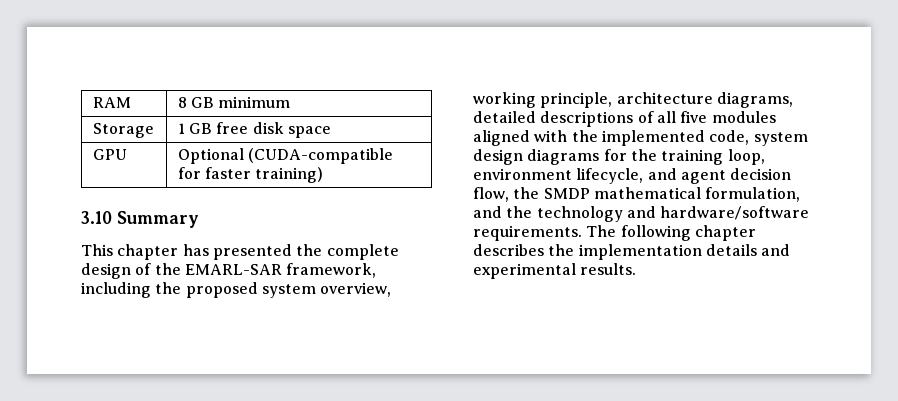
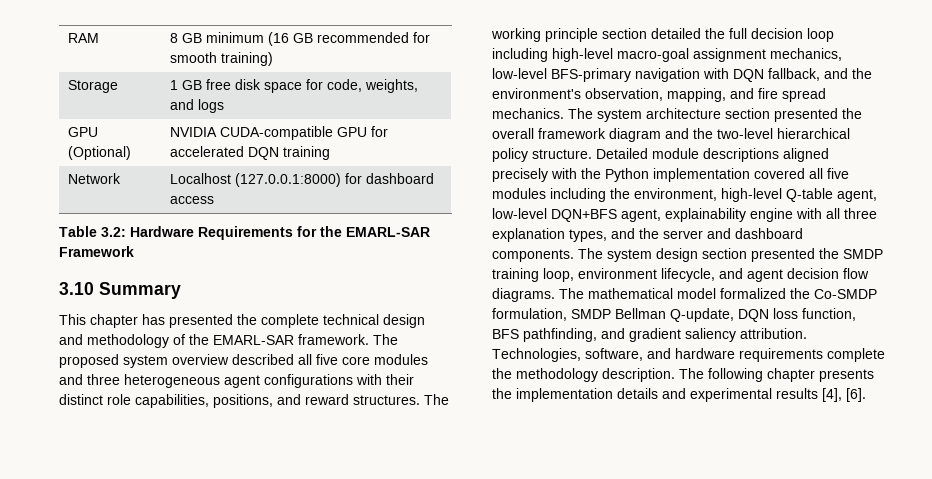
- RAM | 8 GB minimum
+ RAM | 8 GB minimum (16 GB recommended for smooth training)
- Storage | 1 GB free disk space
- GPU | Optional (CUDA-compatible for faster training)
+ Storage | 1 GB free disk space for code, weights, and logs
+ GPU (Optional) | NVIDIA CUDA-compatible GPU for accelerated DQN training
+ Network | Localhost (127.0.0.1:8000) for dashboard access
+ Table 3.2: Hardware Requirements for the EMARL-SAR Framework
- This chapter has presented the complete design of the EMARL-SAR framework, including the proposed system overview, working principle, architecture diagrams, detailed descriptions of all five modules aligned with the implemented code, system design diagrams for the training loop, environment lifecycle, and agent decision flow, the SMDP mathematical formulation, and the technology and hardware/software requirements.
+ This chapter has presented the complete technical design and methodology of the EMARL-SAR framework. The proposed system overview described all five core modules and three heterogeneous agent configurations with their distinct role capabilities, positions, and reward structures. The working principle section detailed the full decision loop including high-level macro-goal assignment mechanics, low-level BFS-primary navigation with DQN fallback, and the environment's observation, mapping, and fire spread mechanics. The system architecture section presented the overall framework diagram and the two-level hierarchical policy structure. Detailed module descriptions aligned precisely with the Python implementation covered all five modules including the environment, high-level Q-table agent, low-level DQN+BFS agent, explainability engine with all three explanation types, and the server and dashboard components. The system design section presented the SMDP training loop, environment lifecycle, and agent decision flow diagrams. The mathematical model formalized the Co-SMDP formulation, SMDP Bellman Q-update, DQN loss function, BFS pathfinding, and gradient saliency attribution. Technologies, software, and hardware requirements complete the methodology description.
- The following chapter describes the implementation details and experimental results.
+ The following chapter presents the implementation details and experimental results [4], [6].

